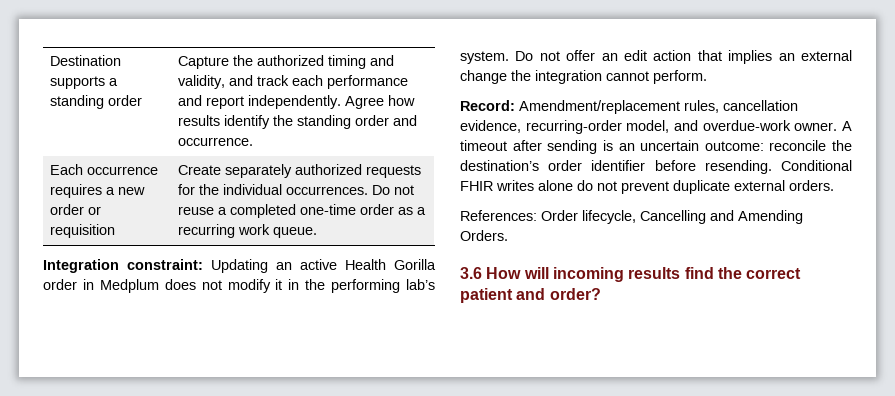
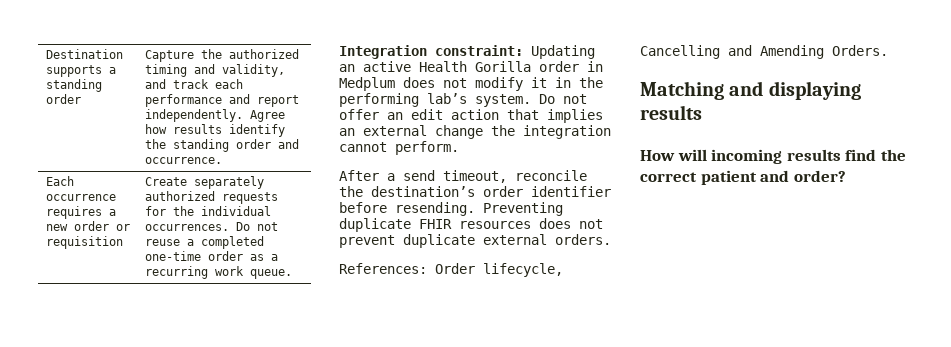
- Record: Amendment/replacement rules, cancellation evidence, recurring-order model, and overdue-work owner. A timeout after sending is an uncertain outcome: reconcile the destination’s order identifier before resending.
+ After a send timeout, reconcile the destination’s order identifier before resending.
- Conditional FHIR writes alone do not prevent duplicate external orders.
+ Preventing duplicate FHIR resources does not prevent duplicate external orders.
- 3.6 How will incoming results find the correct patient and order?
+ Matching and displaying results
+ How will incoming results find the correct patient and order?

